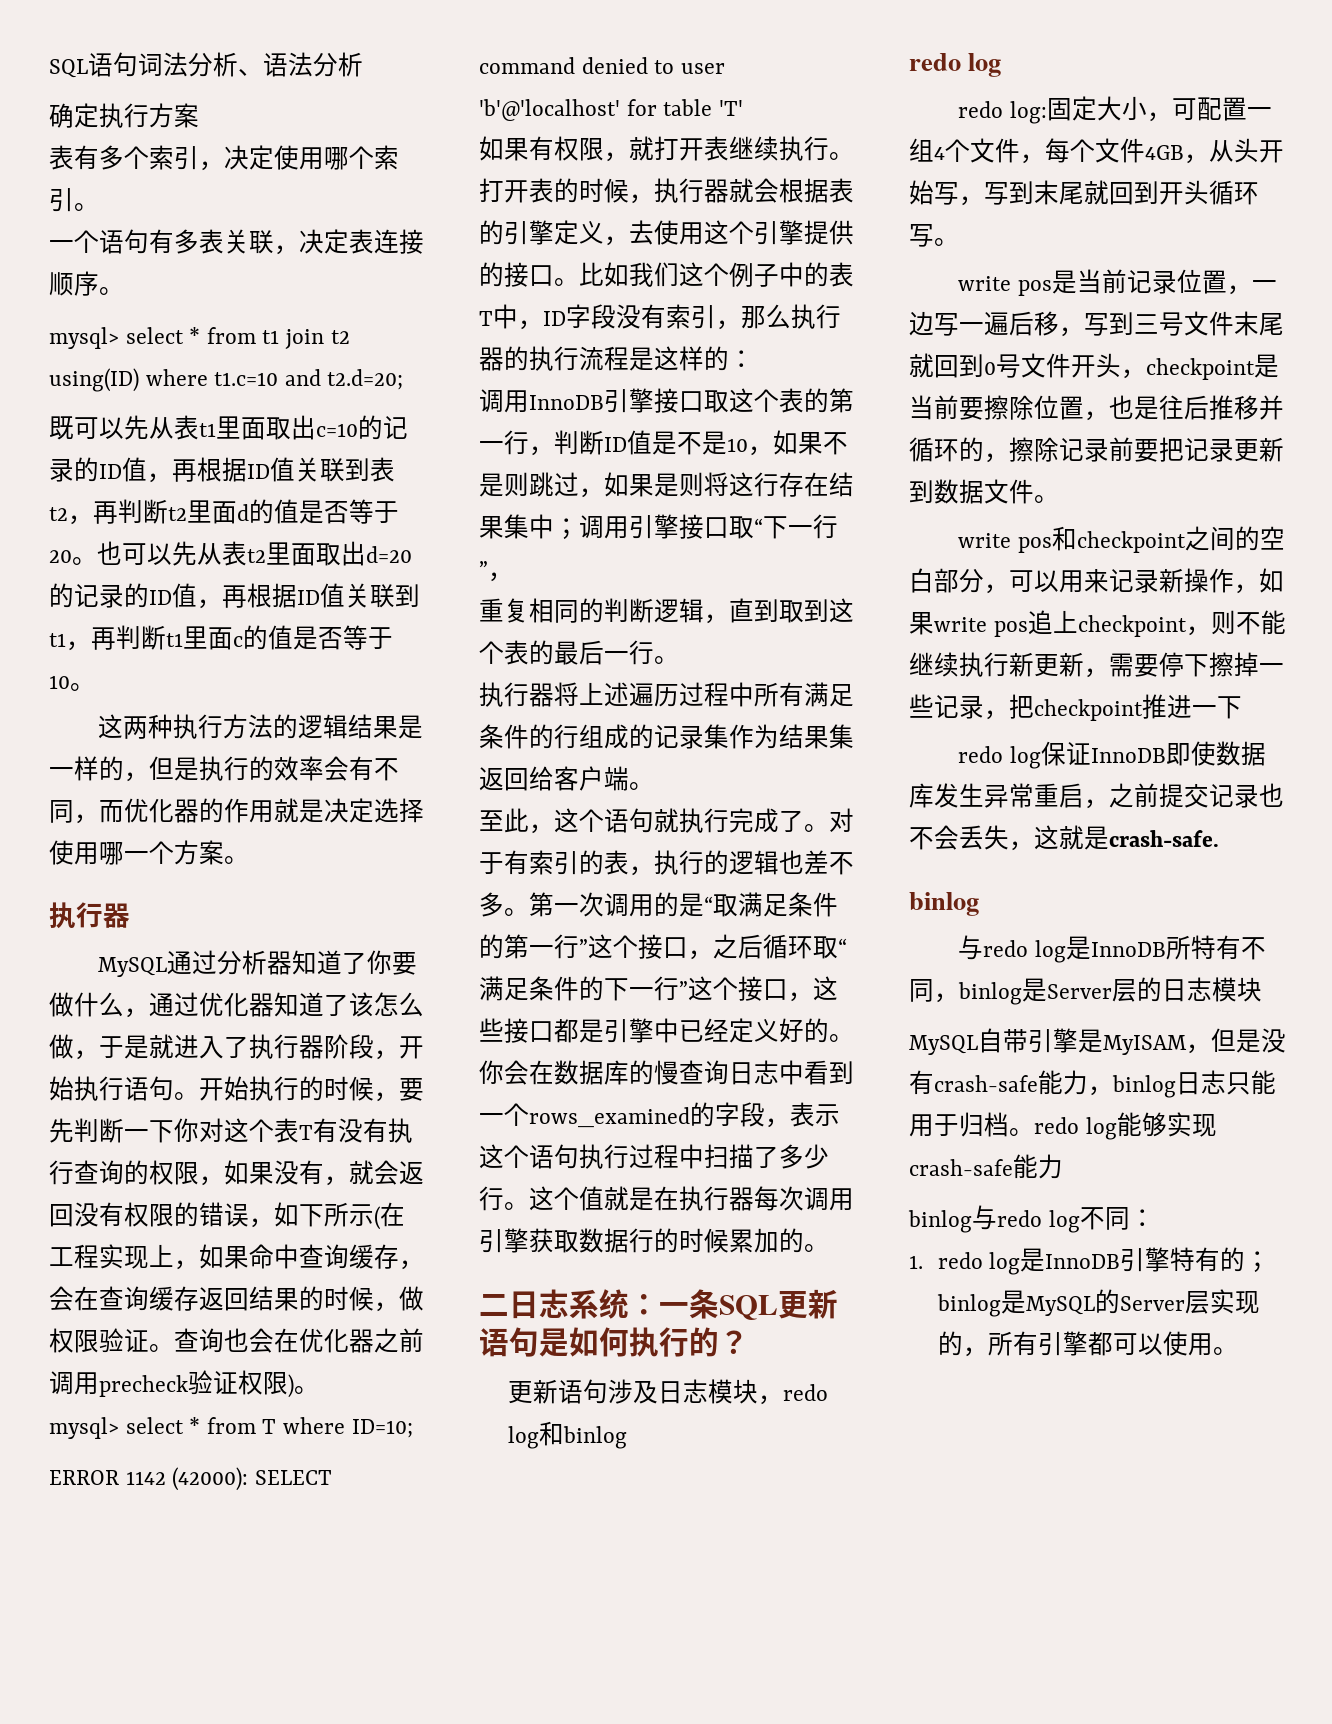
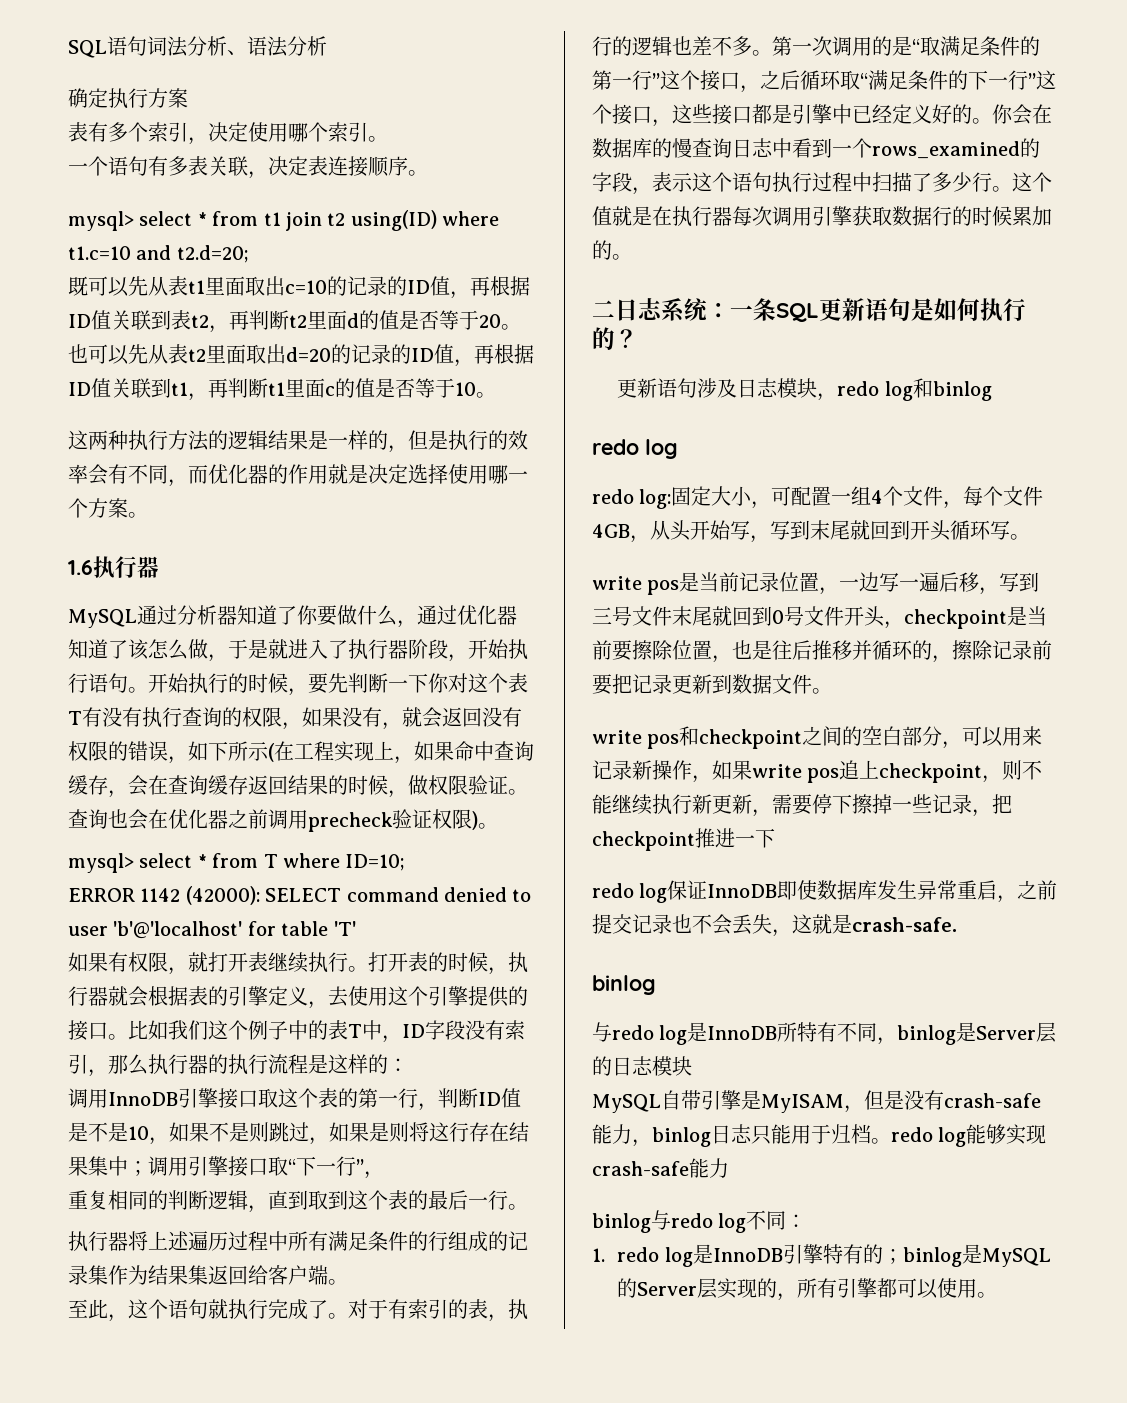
  这两种执行方法的逻辑结果是一样的，但是执行的效率会有不同，而优化器的作用就是决定选择使用哪一个方案。
- 执行器
+ 1.6执行器

